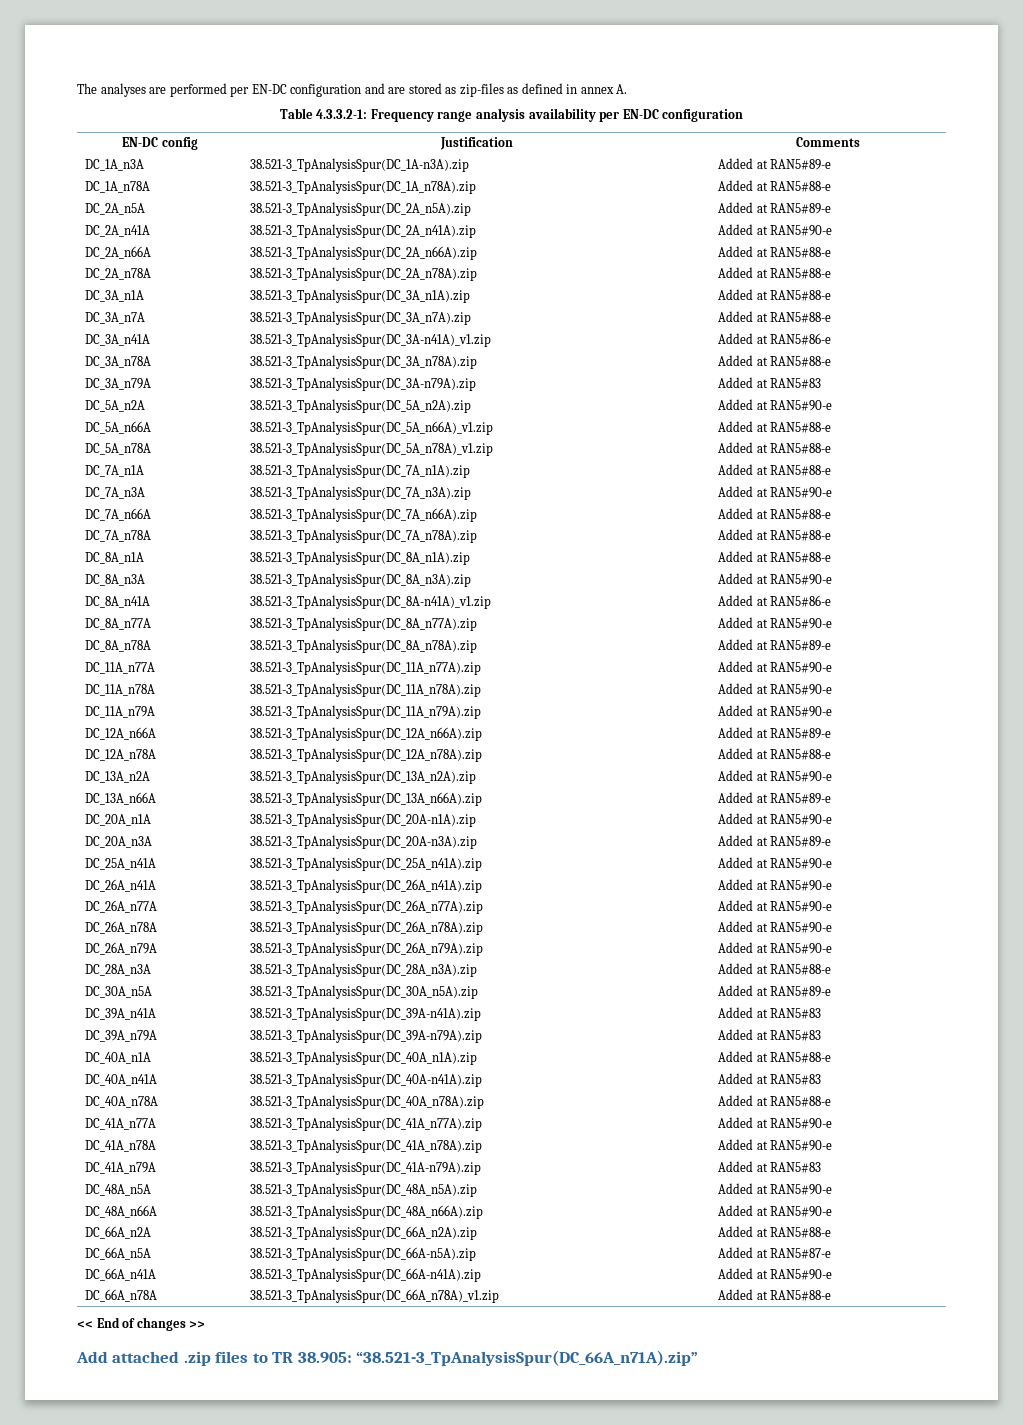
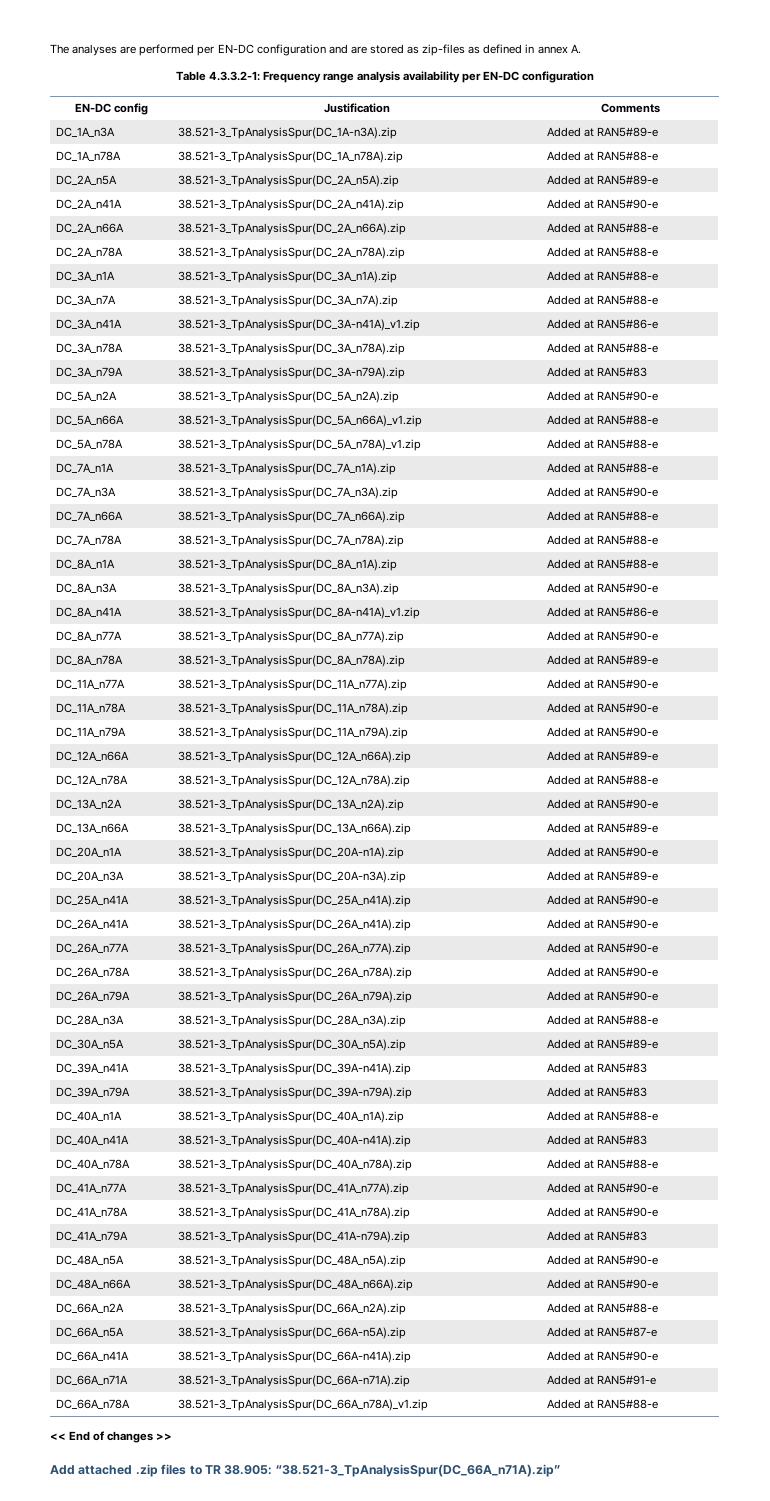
+ DC_66A_n71A | 38.521-3_TpAnalysisSpur(DC_66A-n71A).zip | Added at RAN5#91-e

